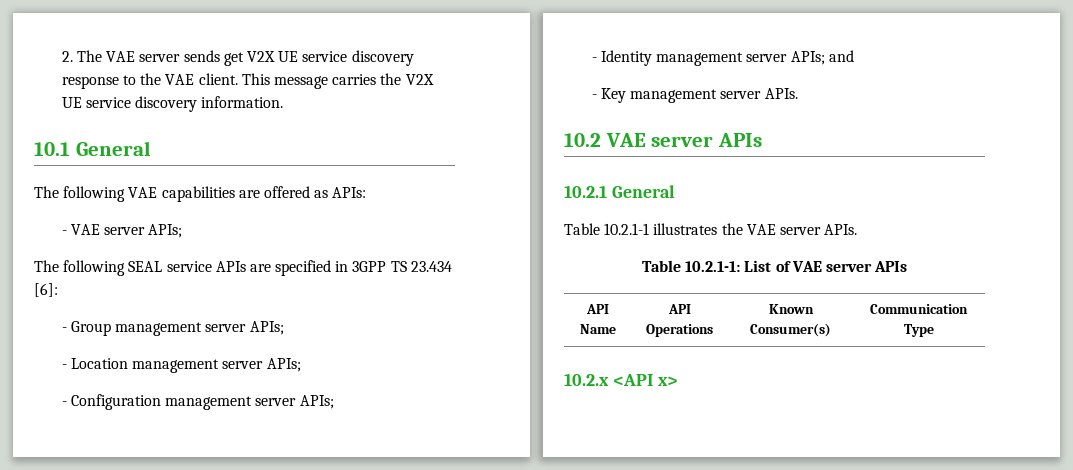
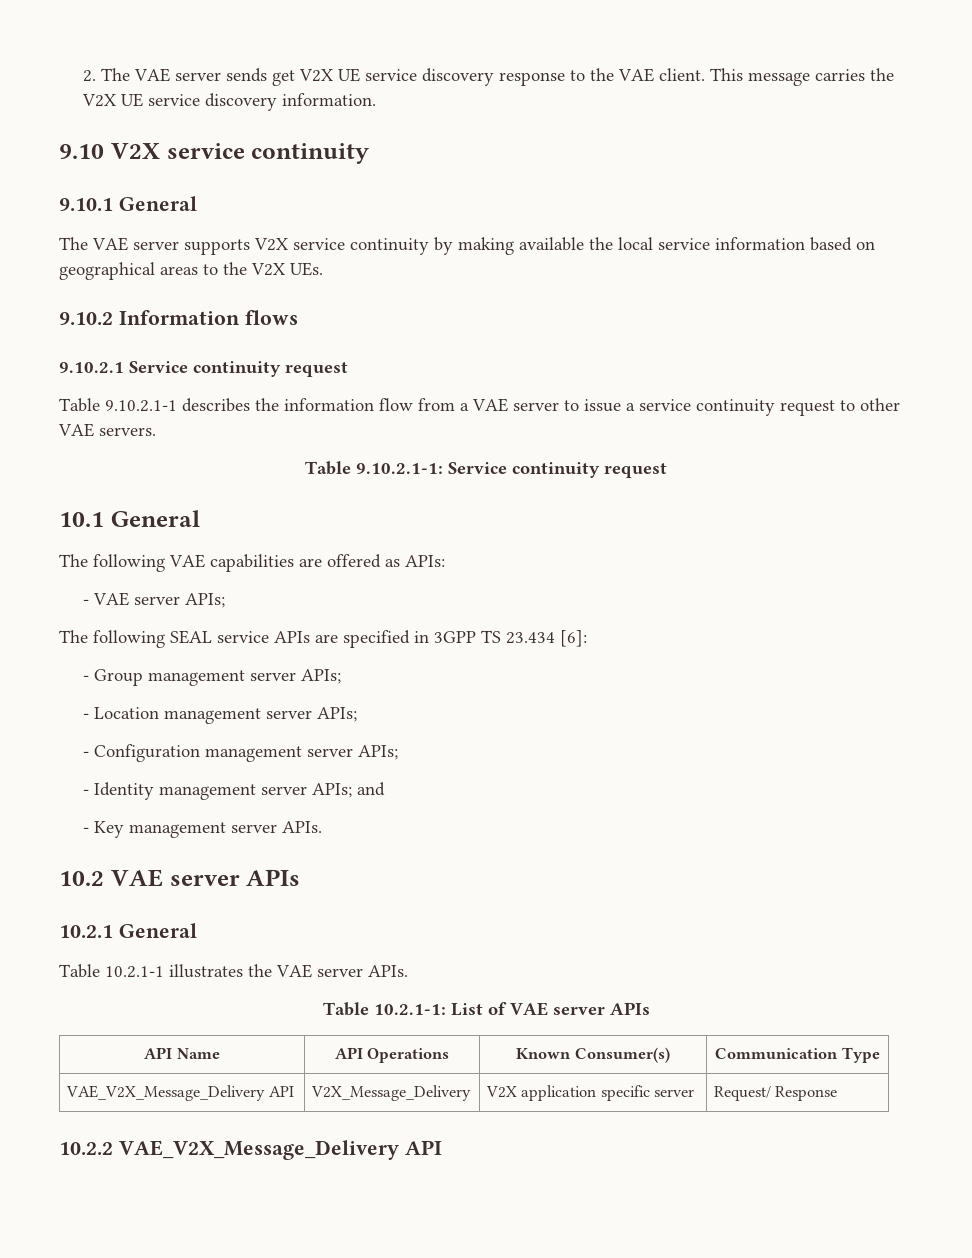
+ 9.10 V2X service continuity
+ 9.10.1 General
+ The VAE server supports V2X service continuity by making available the local service information based on geographical areas to the V2X UEs.
+ 9.10.2 Information flows
+ 9.10.2.1 Service continuity request
+ Table 9.10.2.1-1 describes the information flow from a VAE server to issue a service continuity request to other VAE servers.
+ Table 9.10.2.1-1: Service continuity request
- 10.2.x <API x>
+ VAE_V2X_Message_Delivery API | V2X_Message_Delivery | V2X application specific server | Request/ Response
+ 10.2.2 VAE_V2X_Message_Delivery API

